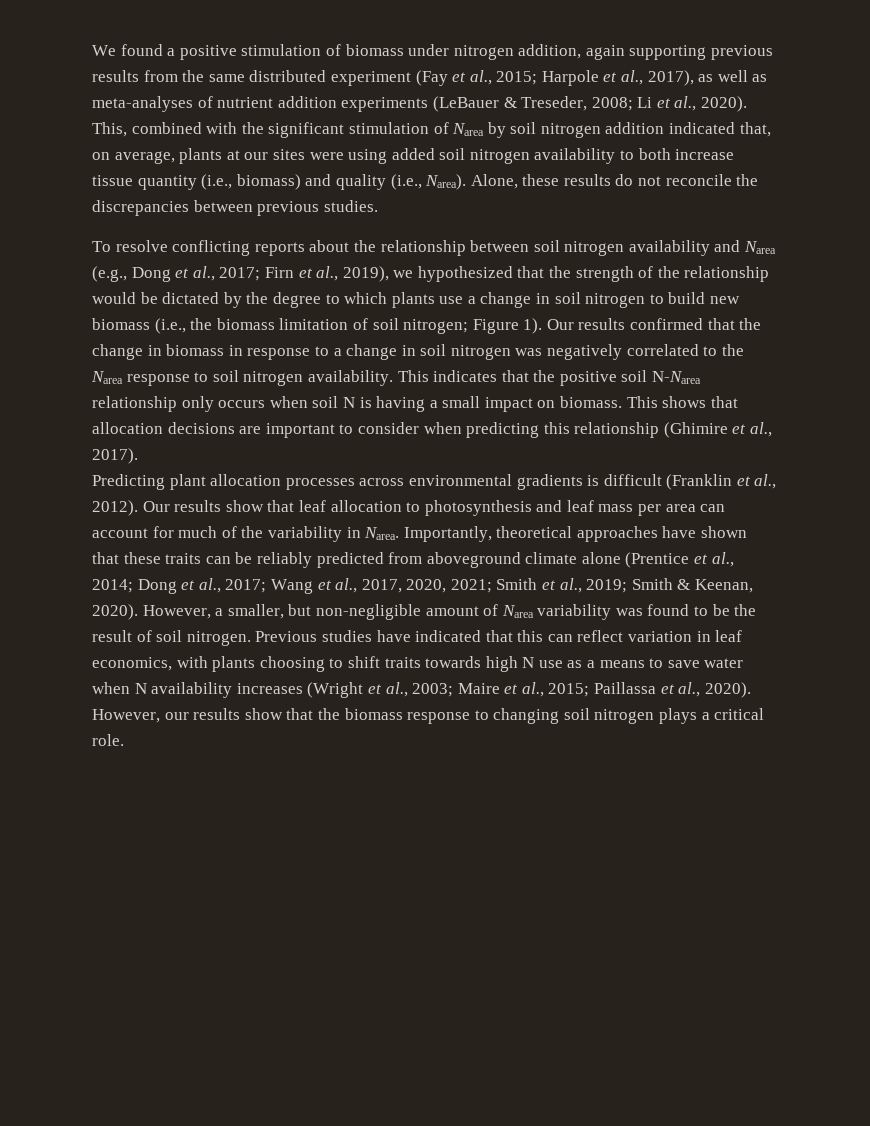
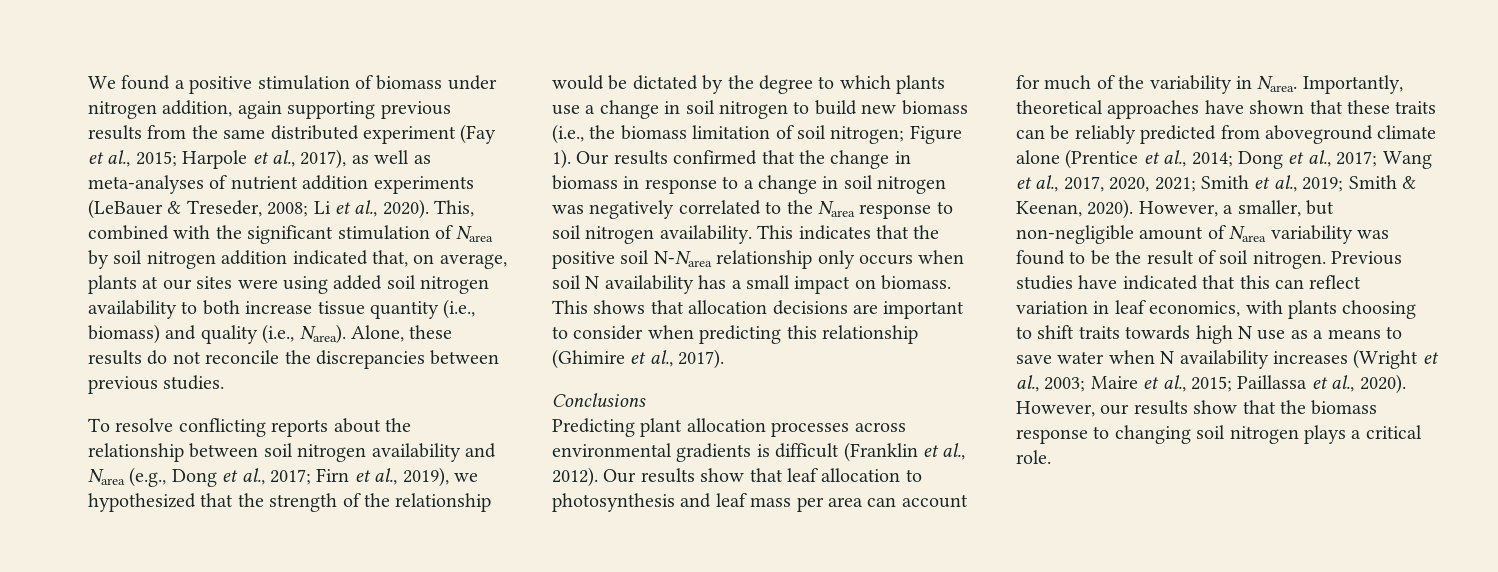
- This indicates that the positive soil N-Narea relationship only occurs when soil N is having a small impact on biomass.
+ This indicates that the positive soil N-Narea relationship only occurs when soil N availability has a small impact on biomass.
+ Conclusions

